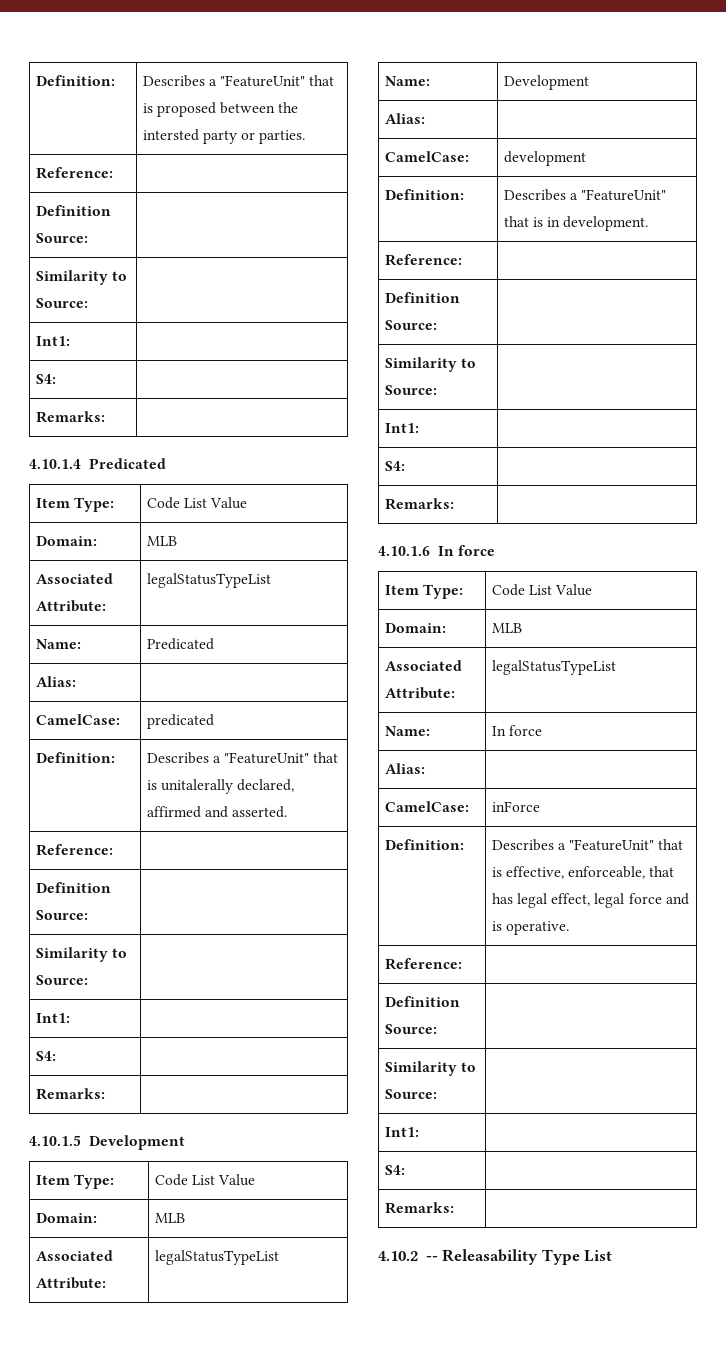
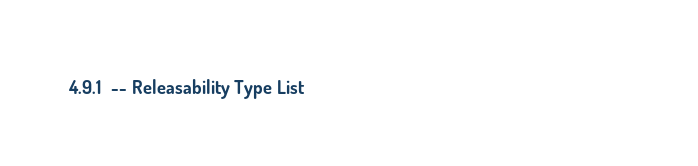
- Definition: | Describes a "FeatureUnit" that is proposed between the intersted party or parties.
- Reference: |
- Definition Source: |
- Similarity to Source: |
- Int1: |
- S4: |
- Remarks: |
- 4.10.1.4 Predicated
- Item Type: | Code List Value
- Domain: | MLB
- Associated Attribute: | legalStatusTypeList
- Name: | Predicated
- Alias: |
- CamelCase: | predicated
- Definition: | Describes a "FeatureUnit" that is unitalerally declared, affirmed and asserted.
- Reference: |
- Definition Source: |
- Similarity to Source: |
- Int1: |
- S4: |
- Remarks: |
- 4.10.1.5 Development
- Item Type: | Code List Value
- Domain: | MLB
- Associated Attribute: | legalStatusTypeList
- Name: | Development
- Alias: |
- CamelCase: | development
- Definition: | Describes a "FeatureUnit" that is in development.
- Reference: |
- Definition Source: |
- Similarity to Source: |
- Int1: |
- S4: |
- Remarks: |
- 4.10.1.6 In force
- Item Type: | Code List Value
- Domain: | MLB
- Associated Attribute: | legalStatusTypeList
- Name: | In force
- Alias: |
- CamelCase: | inForce
- Definition: | Describes a "FeatureUnit" that is effective, enforceable, that has legal effect, legal force and is operative.
- Reference: |
- Definition Source: |
- Similarity to Source: |
- Int1: |
- S4: |
- Remarks: |
- 4.10.2 -- Releasability Type List
+ 4.9.1 -- Releasability Type List

